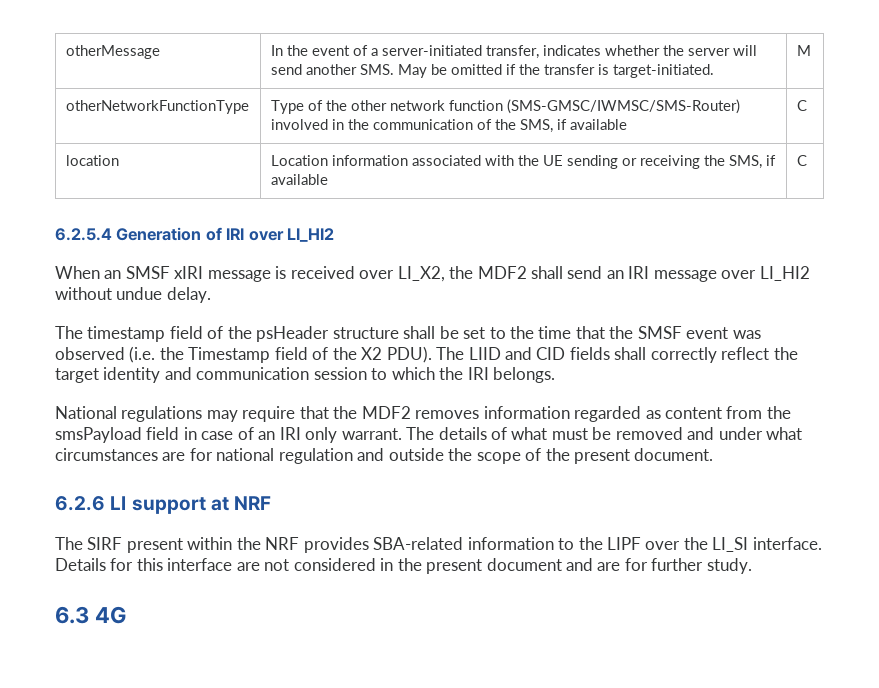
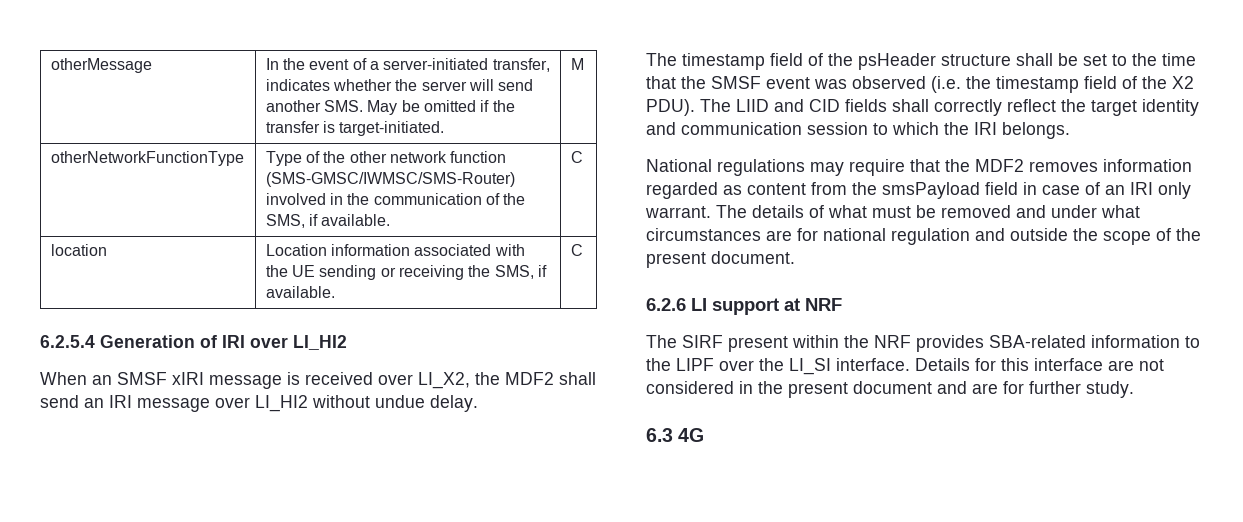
- otherNetworkFunctionType | Type of the other network function (SMS-GMSC/IWMSC/SMS-Router) involved in the communication of the SMS, if available | C
+ otherNetworkFunctionType | Type of the other network function (SMS-GMSC/IWMSC/SMS-Router) involved in the communication of the SMS, if available. | C
- location | Location information associated with the UE sending or receiving the SMS, if available | C
+ location | Location information associated with the UE sending or receiving the SMS, if available. | C
- The timestamp field of the psHeader structure shall be set to the time that the SMSF event was observed (i.e. the Timestamp field of the X2 PDU).
+ The timestamp field of the psHeader structure shall be set to the time that the SMSF event was observed (i.e. the timestamp field of the X2 PDU).

